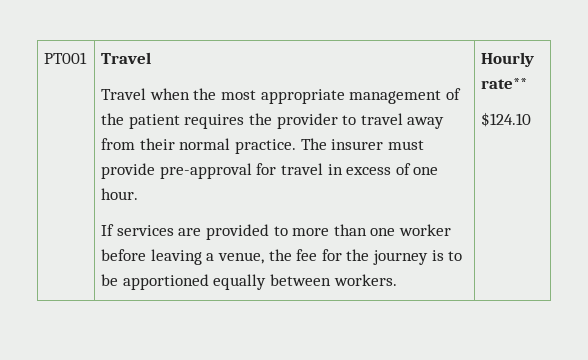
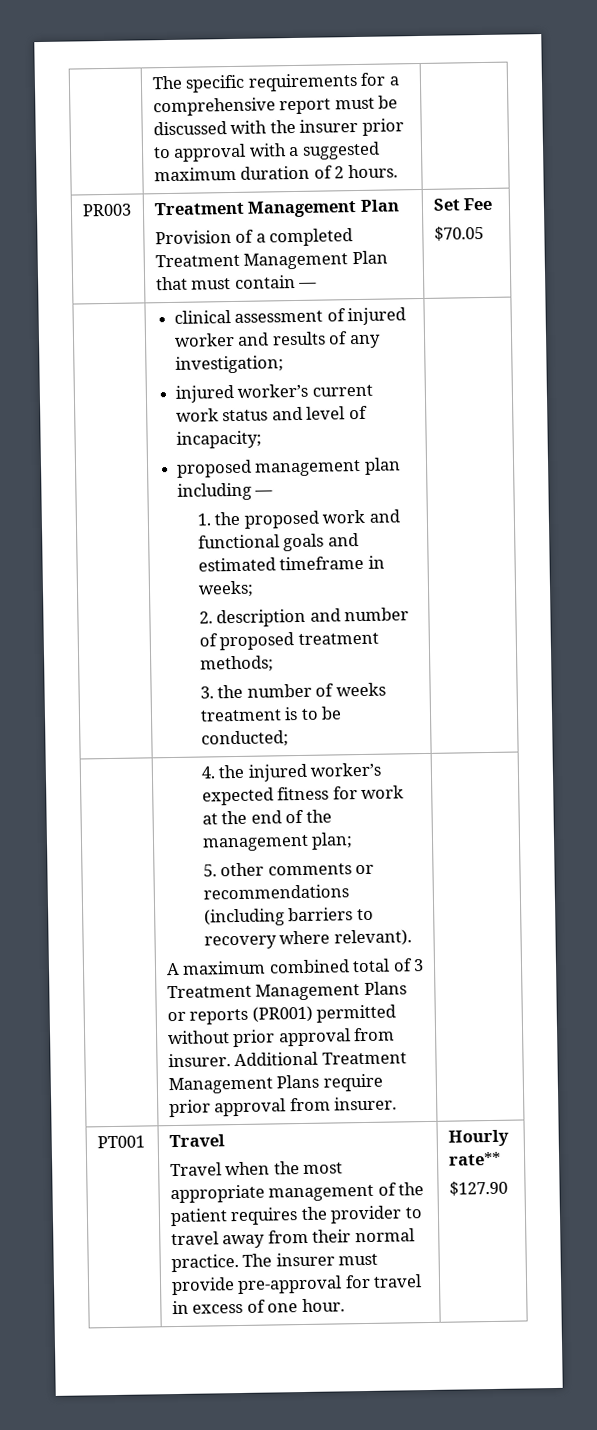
+ The specific requirements for a comprehensive report must be discussed with the insurer prior to approval with a suggested maximum duration of 2 hours. |
+ PR003 | Treatment Management Plan
+ Provision of a completed Treatment Management Plan that must contain — | Set Fee
+ $70.05
+ | clinical assessment of injured worker and results of any investigation;
+ injured worker’s current work status and level of incapacity;
+ proposed management plan including —
+ 1. the proposed work and functional goals and estimated timeframe in weeks;
+ 2. description and number of proposed treatment methods;
+ 3. the number of weeks treatment is to be conducted; |
+ | 4. the injured worker’s expected fitness for work at the end of the management plan;
+ 5. other comments or recommendations (including barriers to recovery where relevant).
+ A maximum combined total of 3 Treatment Management Plans or reports (PR001) permitted without prior approval from insurer. Additional Treatment Management Plans require prior approval from insurer.
  PT001 | Travel
- Travel when the most appropriate management of the patient requires the provider to travel away from their normal practice. The insurer must provide pre-approval for travel in excess of one hour.
- If services are provided to more than one worker before leaving a venue, the fee for the journey is to be apportioned equally between workers. | Hourly rate**
- $124.10
+ Travel when the most appropriate management of the patient requires the provider to travel away from their normal practice. The insurer must provide pre-approval for travel in excess of one hour. | Hourly rate**
+ $127.90

